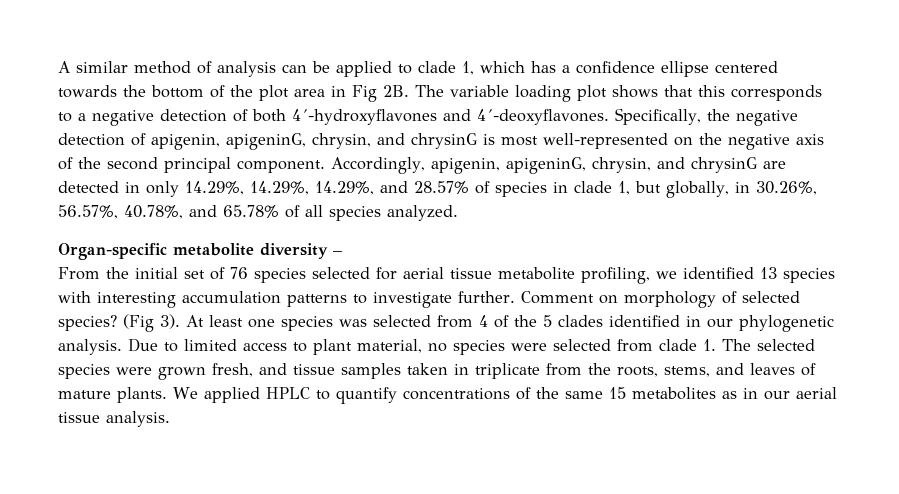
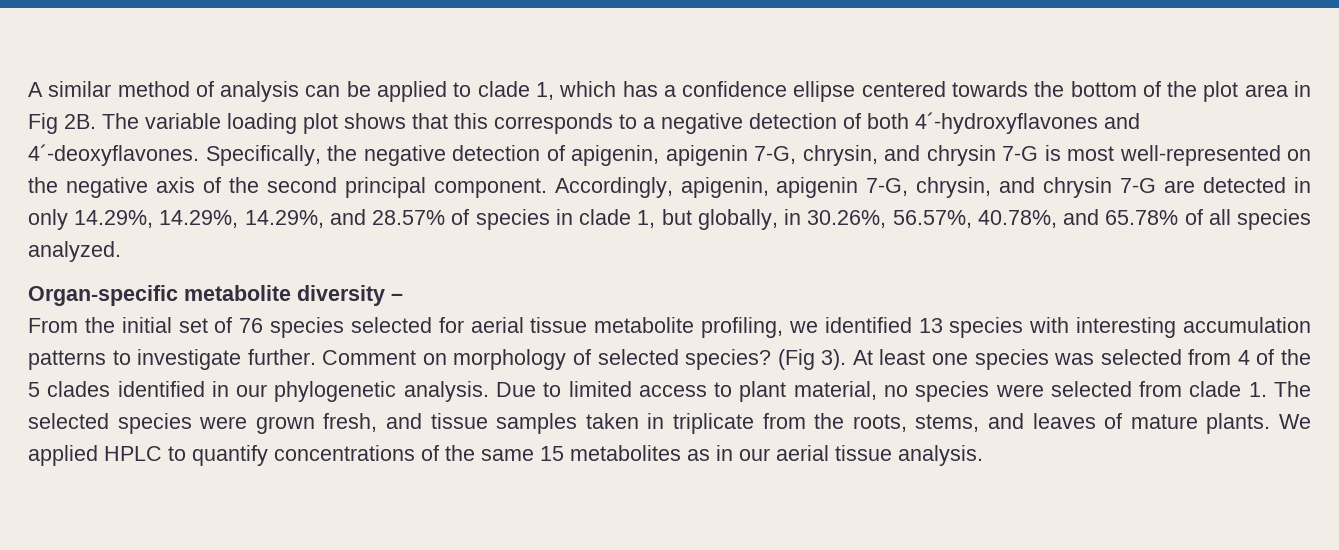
- Specifically, the negative detection of apigenin, apigeninG, chrysin, and chrysinG is most well-represented on the negative axis of the second principal component.
+ Specifically, the negative detection of apigenin, apigenin 7-G, chrysin, and chrysin 7-G is most well-represented on the negative axis of the second principal component.
- Accordingly, apigenin, apigeninG, chrysin, and chrysinG are detected in only 14.29%, 14.29%, 14.29%, and 28.57% of species in clade 1, but globally, in 30.26%, 56.57%, 40.78%, and 65.78% of all species analyzed.
+ Accordingly, apigenin, apigenin 7-G, chrysin, and chrysin 7-G are detected in only 14.29%, 14.29%, 14.29%, and 28.57% of species in clade 1, but globally, in 30.26%, 56.57%, 40.78%, and 65.78% of all species analyzed.

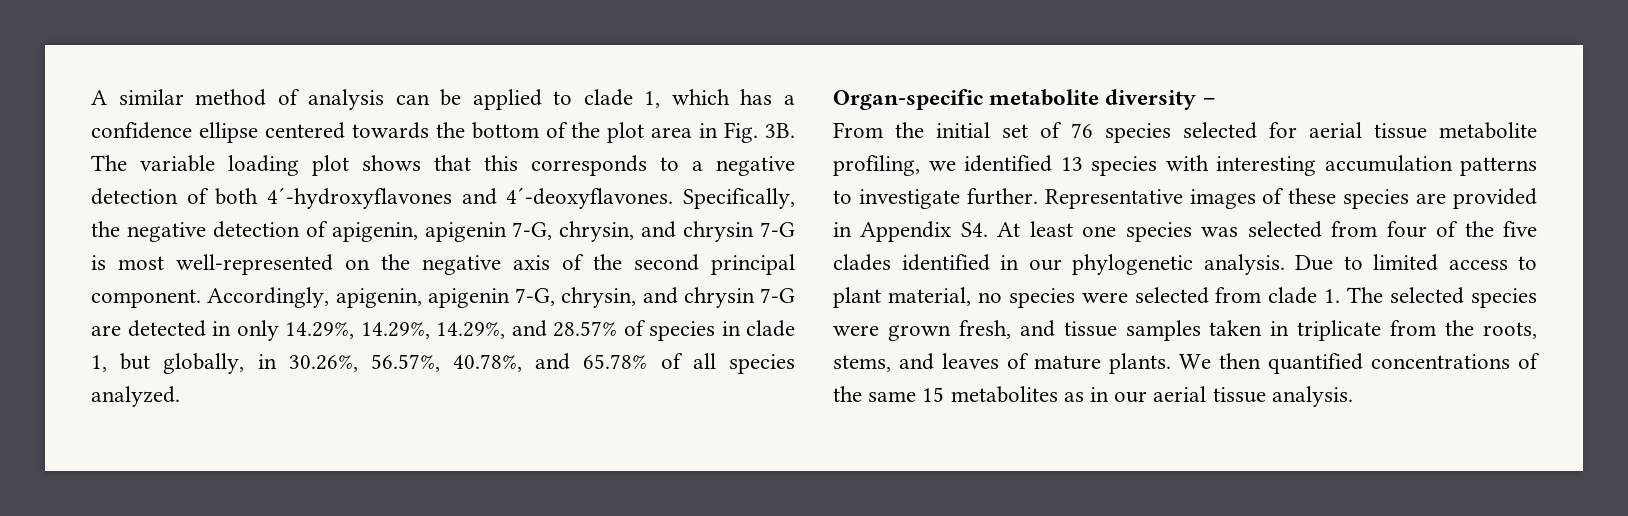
- A similar method of analysis can be applied to clade 1, which has a confidence ellipse centered towards the bottom of the plot area in Fig 2B.
+ A similar method of analysis can be applied to clade 1, which has a confidence ellipse centered towards the bottom of the plot area in Fig. 3B.
- Comment on morphology of selected species? (Fig 3). At least one species was selected from 4 of the 5 clades identified in our phylogenetic analysis.
+ Representative images of these species are provided in Appendix S4. At least one species was selected from four of the five clades identified in our phylogenetic analysis.
- We applied HPLC to quantify concentrations of the same 15 metabolites as in our aerial tissue analysis.
+ We then quantified concentrations of the same 15 metabolites as in our aerial tissue analysis.

